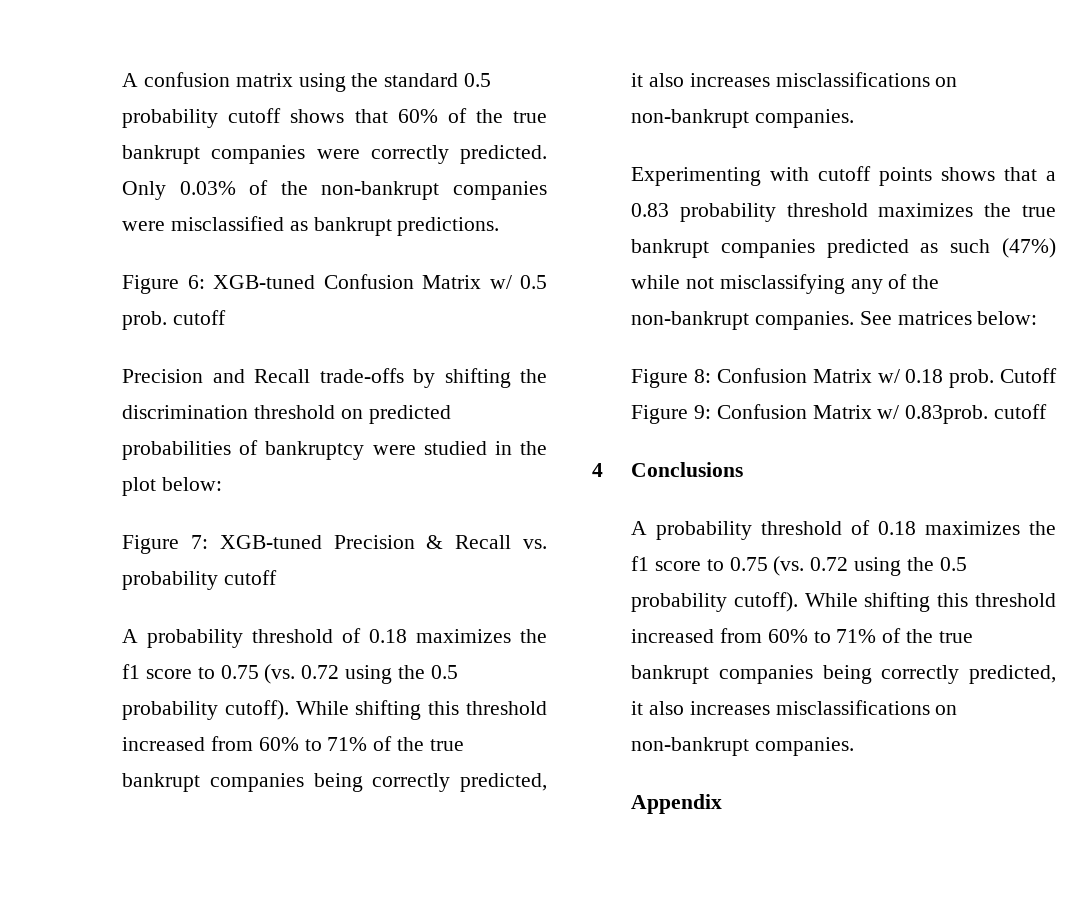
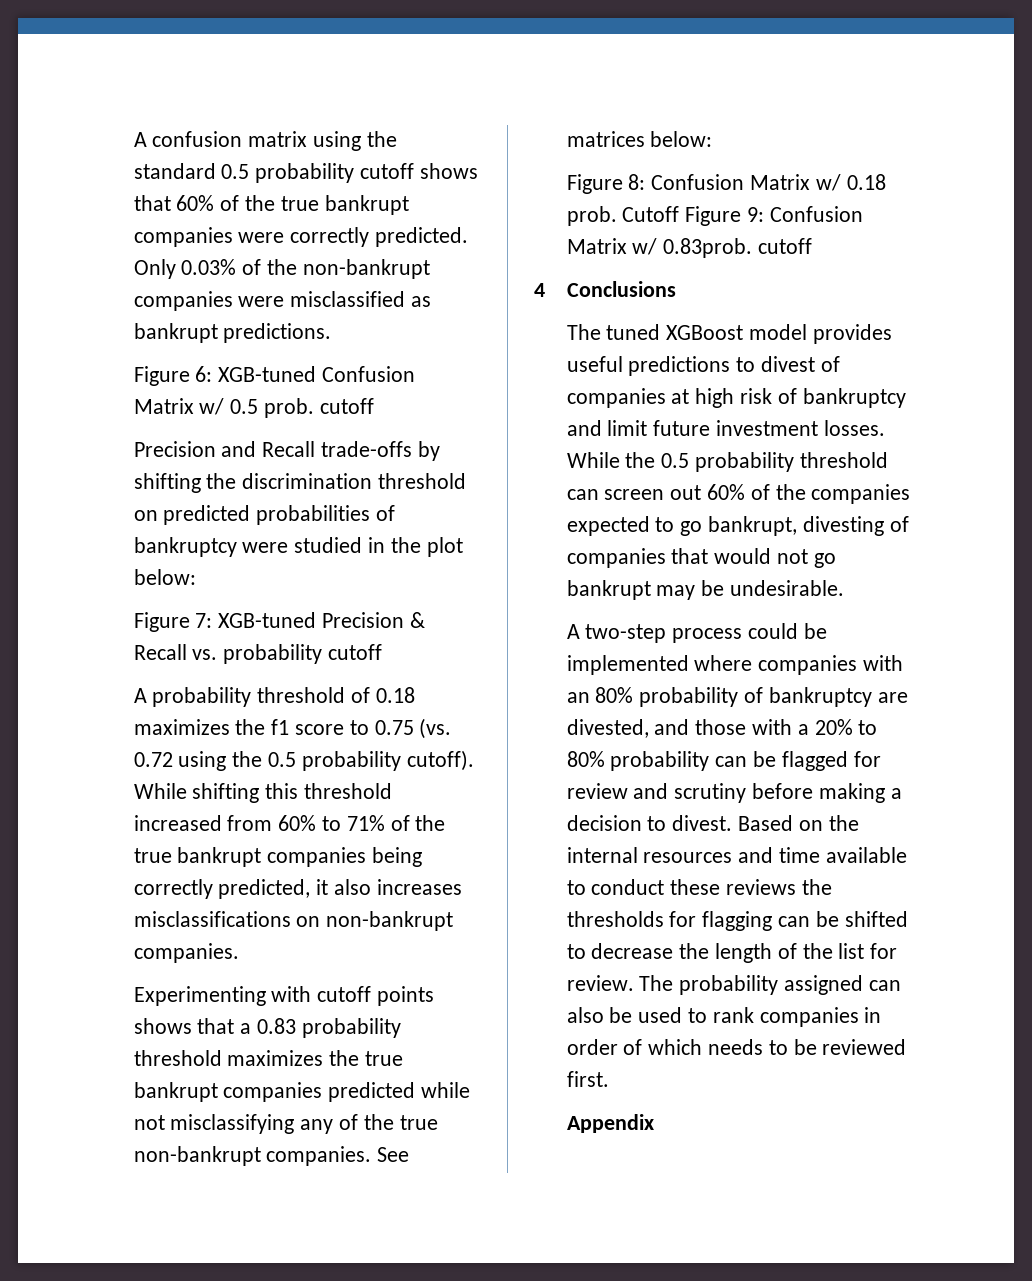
- Experimenting with cutoff points shows that a 0.83 probability threshold maximizes the true bankrupt companies predicted as such (47%) while not misclassifying any of the non-bankrupt companies.
+ Experimenting with cutoff points shows that a 0.83 probability threshold maximizes the true bankrupt companies predicted while not misclassifying any of the true non-bankrupt companies.
  4 Conclusions
- A probability threshold of 0.18 maximizes the f1 score to 0.75 (vs. 0.72 using the 0.5 probability cutoff). While shifting this threshold increased from 60% to 71% of the true bankrupt companies being correctly predicted, it also increases misclassifications on non-bankrupt companies.
+ The tuned XGBoost model provides useful predictions to divest of companies at high risk of bankruptcy and limit future investment losses. While the 0.5 probability threshold can screen out 60% of the companies expected to go bankrupt, divesting of companies that would not go bankrupt may be undesirable.
+ A two-step process could be implemented where companies with an 80% probability of bankruptcy are divested, and those with a 20% to 80% probability can be flagged for review and scrutiny before making a decision to divest. Based on the internal resources and time available to conduct these reviews the thresholds for flagging can be shifted to decrease the length of the list for review. The probability assigned can also be used to rank companies in order of which needs to be reviewed first.

